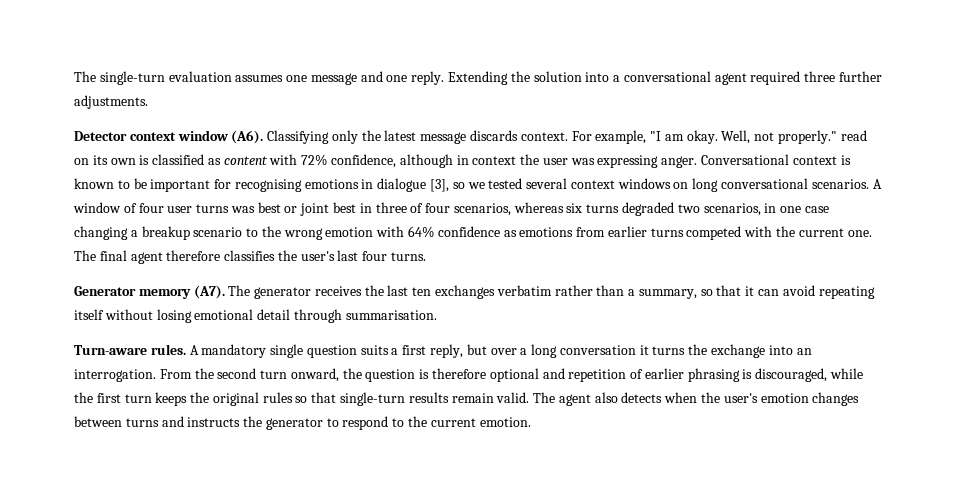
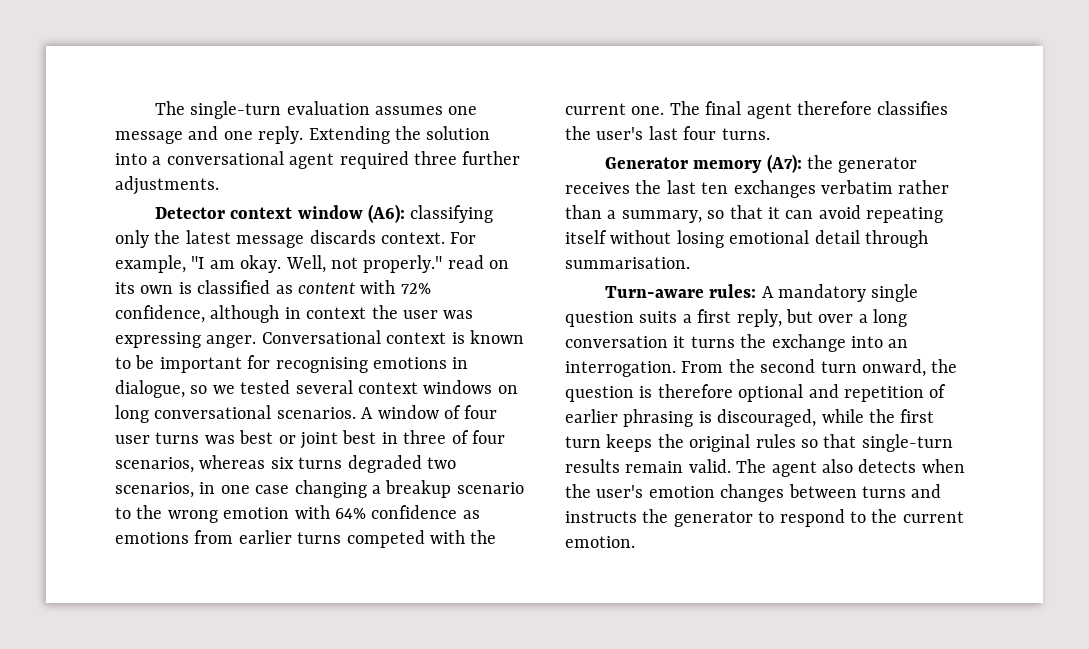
- Detector context window (A6). Classifying only the latest message discards context.
+ Detector context window (A6): classifying only the latest message discards context.
- Conversational context is known to be important for recognising emotions in dialogue [3], so we tested several context windows on long conversational scenarios.
+ Conversational context is known to be important for recognising emotions in dialogue, so we tested several context windows on long conversational scenarios.
- Generator memory (A7). The generator receives the last ten exchanges verbatim rather than a summary, so that it can avoid repeating itself without losing emotional detail through summarisation.
+ Generator memory (A7): the generator receives the last ten exchanges verbatim rather than a summary, so that it can avoid repeating itself without losing emotional detail through summarisation.
- Turn-aware rules. A mandatory single question suits a first reply, but over a long conversation it turns the exchange into an interrogation.
+ Turn-aware rules: A mandatory single question suits a first reply, but over a long conversation it turns the exchange into an interrogation.

